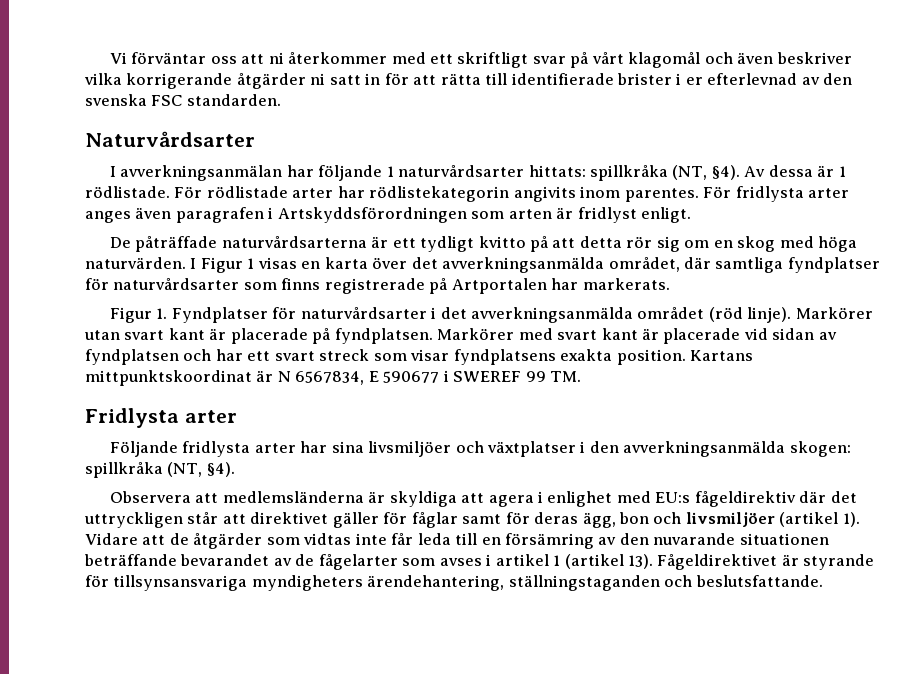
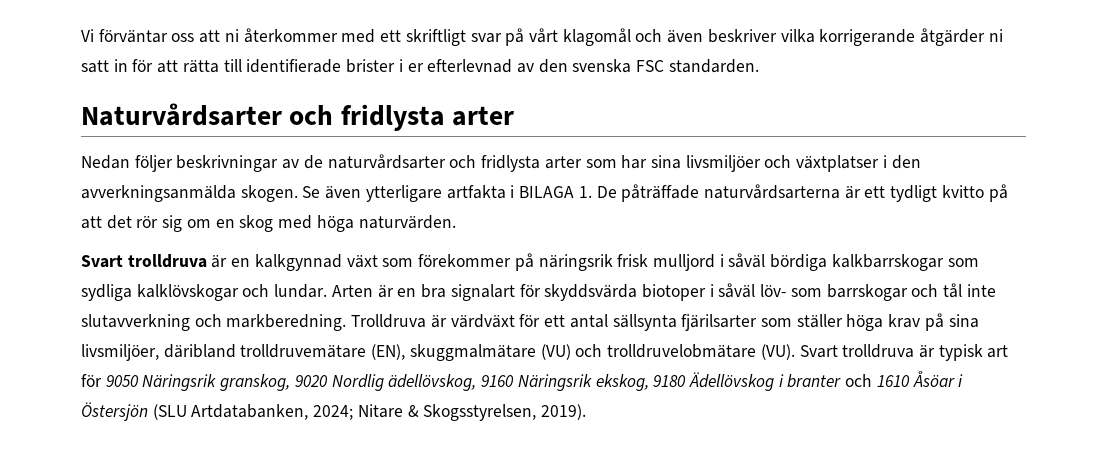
- Naturvårdsarter
- I avverkningsanmälan har följande 1 naturvårdsarter hittats: spillkråka (NT, §4). Av dessa är 1 rödlistade. För rödlistade arter har rödlistekategorin angivits inom parentes. För fridlysta arter anges även paragrafen i Artskyddsförordningen som arten är fridlyst enligt.
- De påträffade naturvårdsarterna är ett tydligt kvitto på att detta rör sig om en skog med höga naturvärden. I Figur 1 visas en karta över det avverkningsanmälda området, där samtliga fyndplatser för naturvårdsarter som finns registrerade på Artportalen har markerats.
- Figur 1. Fyndplatser för naturvårdsarter i det avverkningsanmälda området (röd linje). Markörer utan svart kant är placerade på fyndplatsen. Markörer med svart kant är placerade vid sidan av fyndplatsen och har ett svart streck som visar fyndplatsens exakta position. Kartans mittpunktskoordinat är N 6567834, E 590677 i SWEREF 99 TM.
- Fridlysta arter
- Följande fridlysta arter har sina livsmiljöer och växtplatser i den avverkningsanmälda skogen: spillkråka (NT, §4).
- Observera att medlemsländerna är skyldiga att agera i enlighet med EU:s fågeldirektiv där det uttryckligen står att direktivet gäller för fåglar samt för deras ägg, bon och livsmiljöer (artikel 1). Vidare att de åtgärder som vidtas inte får leda till en försämring av den nuvarande situationen beträffande bevarandet av de fågelarter som avses i artikel 1 (artikel 13). Fågeldirektivet är styrande för tillsynsansvariga myndigheters ärendehantering, ställningstaganden och beslutsfattande.
+ Naturvårdsarter och fridlysta arter
+ Nedan följer beskrivningar av de naturvårdsarter och fridlysta arter som har sina livsmiljöer och växtplatser i den avverkningsanmälda skogen. Se även ytterligare artfakta i BILAGA 1. De påträffade naturvårdsarterna är ett tydligt kvitto på att det rör sig om en skog med höga naturvärden.
+ Svart trolldruva är en kalkgynnad växt som förekommer på näringsrik frisk mulljord i såväl bördiga kalkbarrskogar som sydliga kalklövskogar och lundar. Arten är en bra signalart för skyddsvärda biotoper i såväl löv- som barrskogar och tål inte slutavverkning och markberedning. Trolldruva är värdväxt för ett antal sällsynta fjärilsarter som ställer höga krav på sina livsmiljöer, däribland trolldruvemätare (EN), skuggmalmätare (VU) och trolldruvelobmätare (VU). Svart trolldruva är typisk art för 9050 Näringsrik granskog, 9020 Nordlig ädellövskog, 9160 Näringsrik ekskog, 9180 Ädellövskog i branter och 1610 Åsöar i Östersjön (SLU Artdatabanken, 2024; Nitare & Skogsstyrelsen, 2019).

